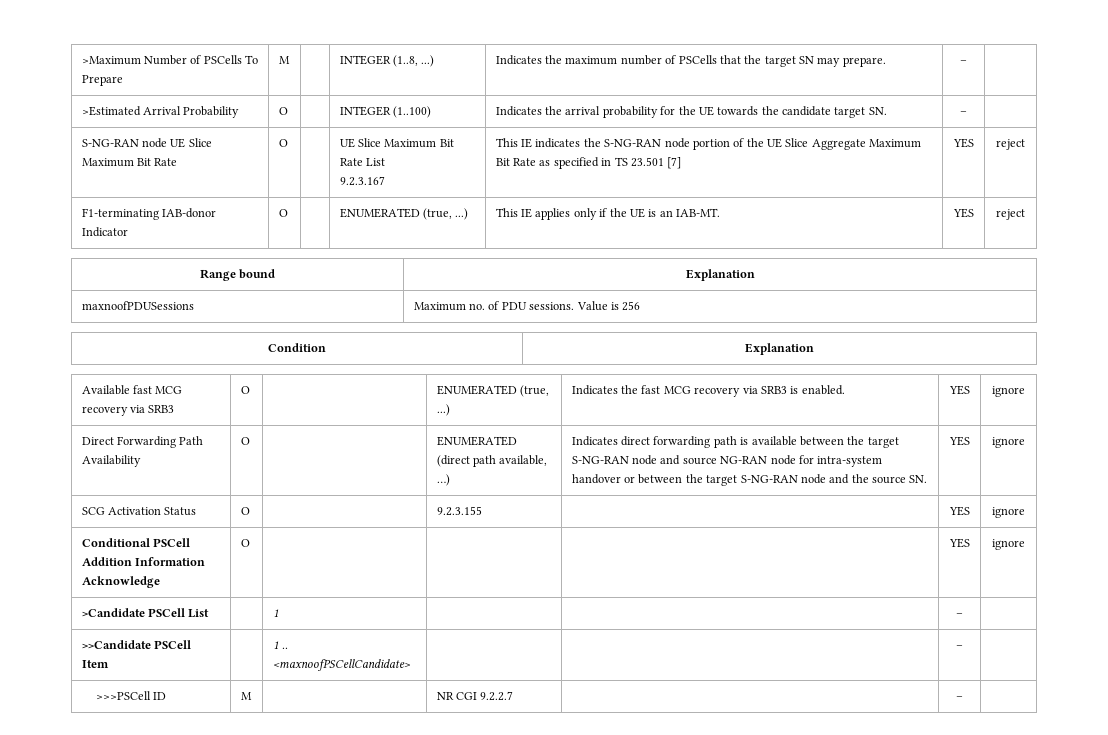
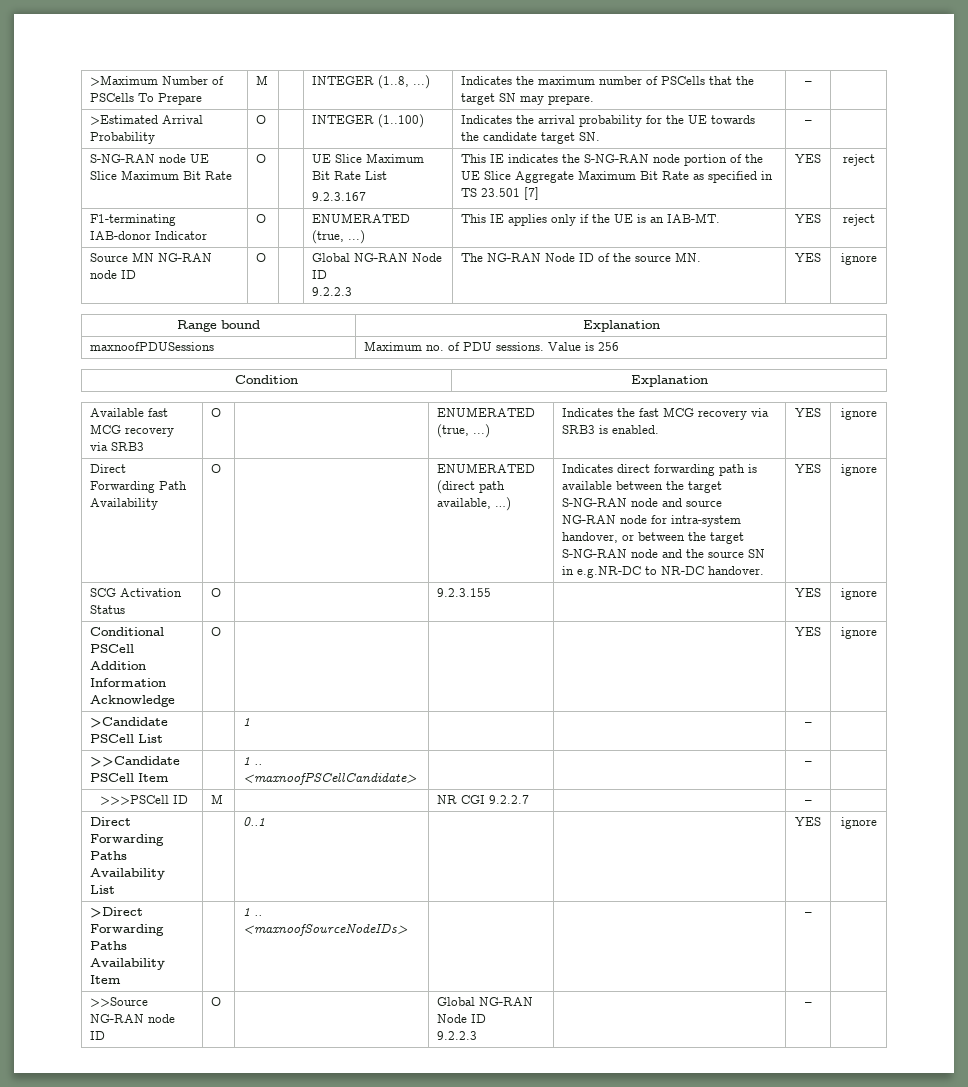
+ Source MN NG-RAN node ID | O | | Global NG-RAN Node ID
+ 9.2.2.3 | The NG-RAN Node ID of the source MN. | YES | ignore
- Indicates direct forwarding path is available between the target S-NG-RAN node and source NG-RAN node for intra-system handover or between the target S-NG-RAN node and the source SN.
+ Indicates direct forwarding path is available between the target S-NG-RAN node and source NG-RAN node for intra-system handover, or between the target S-NG-RAN node and the source SN in e.g.NR-DC to NR-DC handover.
+ Direct Forwarding Paths Availability List | | 0..1 | | | YES | ignore
+ >Direct Forwarding Paths Availability Item | | 1 .. <maxnoofSourceNodeIDs> | | | – |
+ >>Source NG-RAN node ID | O | | Global NG-RAN Node ID
+ 9.2.2.3 | | – |

